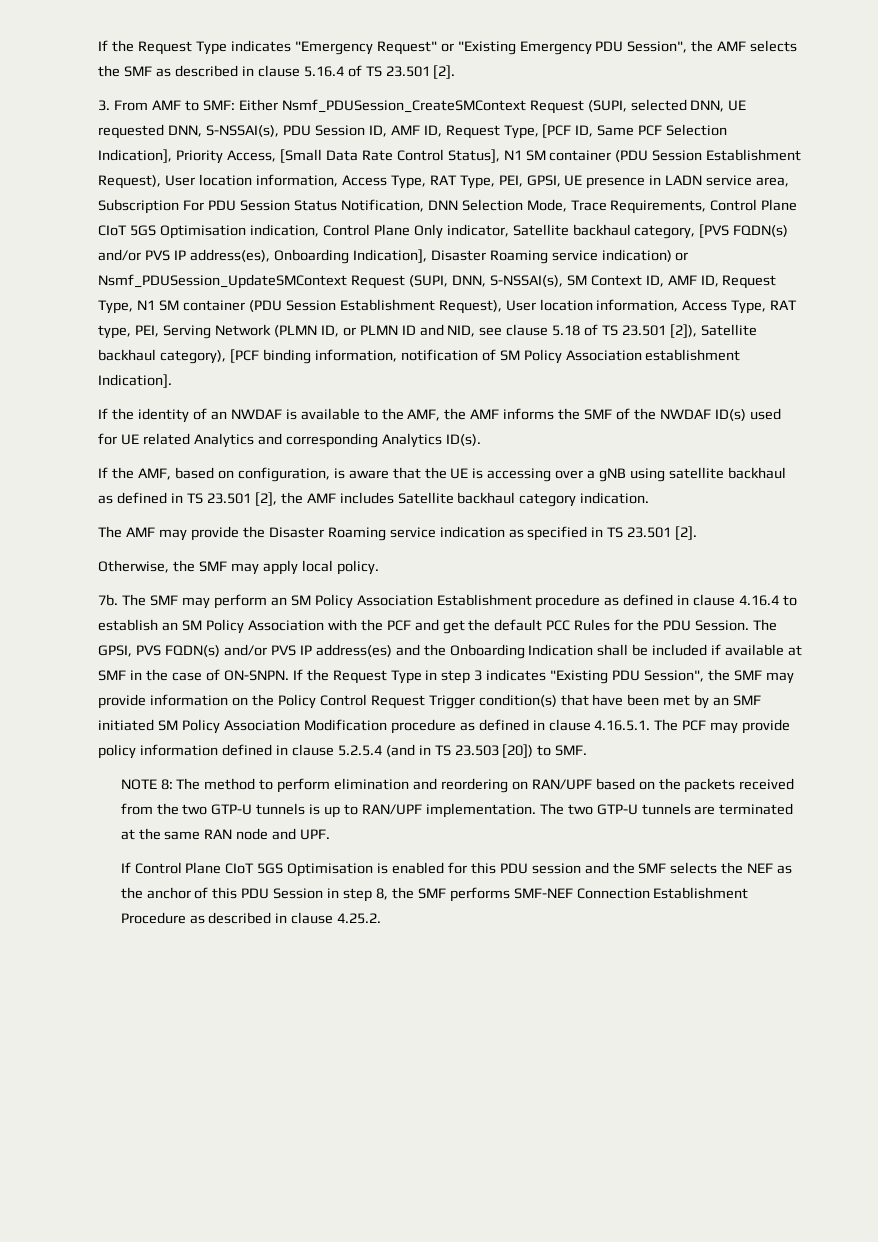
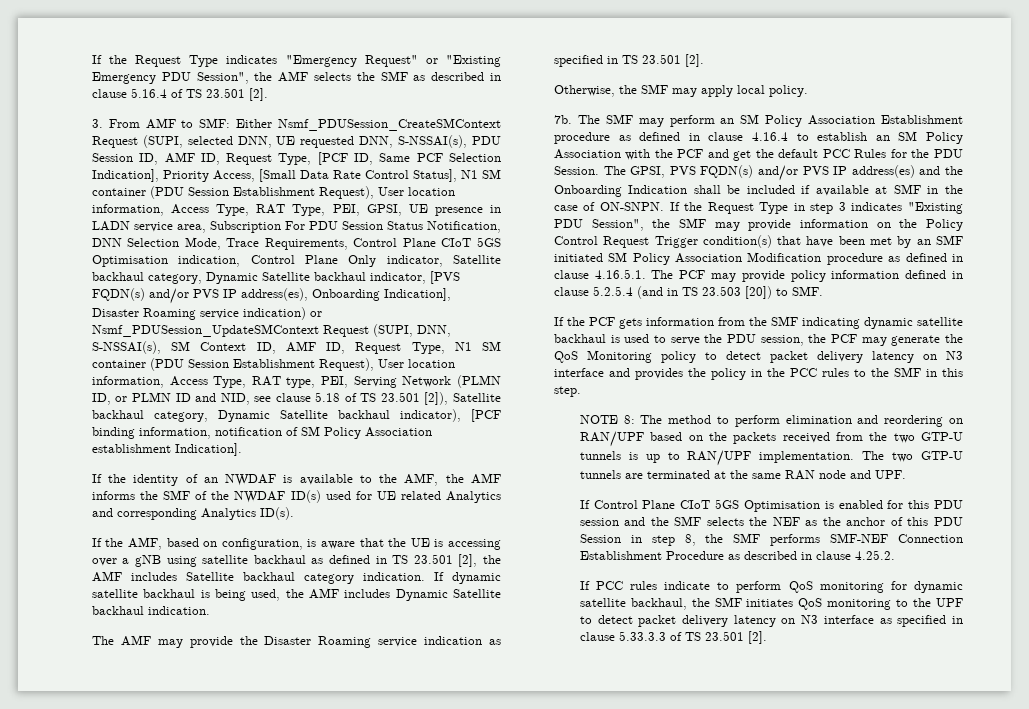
- Either Nsmf_PDUSession_CreateSMContext Request (SUPI, selected DNN, UE requested DNN, S-NSSAI(s), PDU Session ID, AMF ID, Request Type, [PCF ID, Same PCF Selection Indication], Priority Access, [Small Data Rate Control Status], N1 SM container (PDU Session Establishment Request), User location information, Access Type, RAT Type, PEI, GPSI, UE presence in LADN service area, Subscription For PDU Session Status Notification, DNN Selection Mode, Trace Requirements, Control Plane CIoT 5GS Optimisation indication, Control Plane Only indicator, Satellite backhaul category, [PVS FQDN(s) and/or PVS IP address(es), Onboarding Indication], Disaster Roaming service indication) or Nsmf_PDUSession_UpdateSMContext Request (SUPI, DNN, S-NSSAI(s), SM Context ID, AMF ID, Request Type, N1 SM container (PDU Session Establishment Request), User location information, Access Type, RAT type, PEI, Serving Network (PLMN ID, or PLMN ID and NID, see clause 5.18 of TS 23.501 [2]), Satellite backhaul category), [PCF binding information, notification of SM Policy Association establishment Indication].
+ Either Nsmf_PDUSession_CreateSMContext Request (SUPI, selected DNN, UE requested DNN, S-NSSAI(s), PDU Session ID, AMF ID, Request Type, [PCF ID, Same PCF Selection Indication], Priority Access, [Small Data Rate Control Status], N1 SM container (PDU Session Establishment Request), User location information, Access Type, RAT Type, PEI, GPSI, UE presence in LADN service area, Subscription For PDU Session Status Notification, DNN Selection Mode, Trace Requirements, Control Plane CIoT 5GS Optimisation indication, Control Plane Only indicator, Satellite backhaul category, Dynamic Satellite backhaul indicator, [PVS FQDN(s) and/or PVS IP address(es), Onboarding Indication], Disaster Roaming service indication) or Nsmf_PDUSession_UpdateSMContext Request (SUPI, DNN, S-NSSAI(s), SM Context ID, AMF ID, Request Type, N1 SM container (PDU Session Establishment Request), User location information, Access Type, RAT type, PEI, Serving Network (PLMN ID, or PLMN ID and NID, see clause 5.18 of TS 23.501 [2]), Satellite backhaul category, Dynamic Satellite backhaul indicator), [PCF binding information, notification of SM Policy Association establishment Indication].
+ If dynamic satellite backhaul is being used, the AMF includes Dynamic Satellite backhaul indication.
+ If the PCF gets information from the SMF indicating dynamic satellite backhaul is used to serve the PDU session, the PCF may generate the QoS Monitoring policy to detect packet delivery latency on N3 interface and provides the policy in the PCC rules to the SMF in this step.
+ If PCC rules indicate to perform QoS monitoring for dynamic satellite backhaul, the SMF initiates QoS monitoring to the UPF to detect packet delivery latency on N3 interface as specified in clause 5.33.3.3 of TS 23.501 [2].

